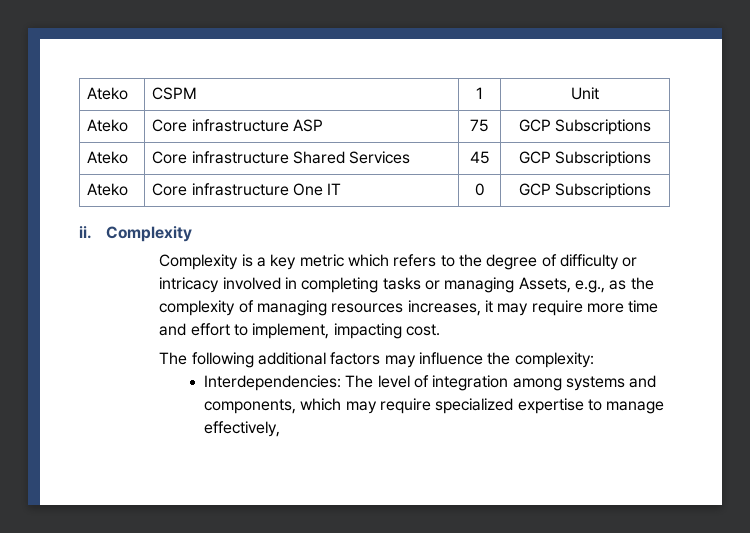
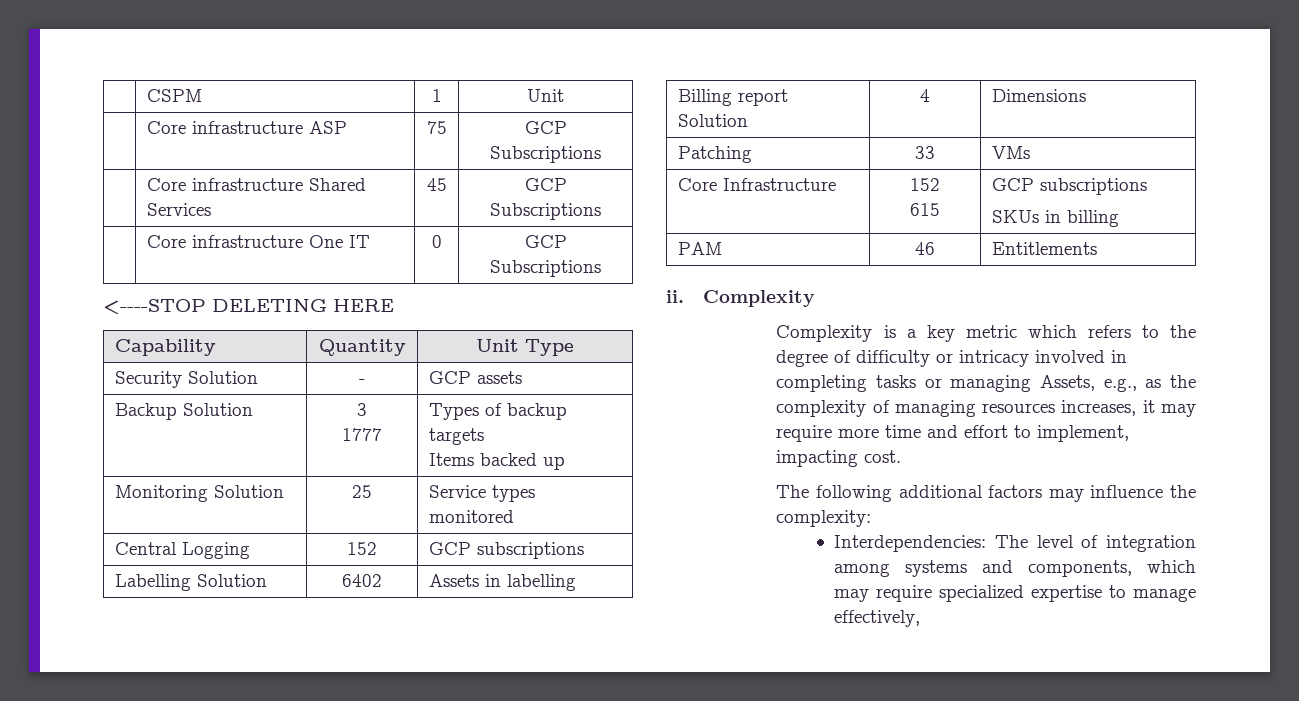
- Ateko | CSPM | 1 | Unit
+ | CSPM | 1 | Unit
- Ateko | Core infrastructure ASP | 75 | GCP Subscriptions
+ | Core infrastructure ASP | 75 | GCP Subscriptions
- Ateko | Core infrastructure Shared Services | 45 | GCP Subscriptions
+ | Core infrastructure Shared Services | 45 | GCP Subscriptions
- Ateko | Core infrastructure One IT | 0 | GCP Subscriptions
+ | Core infrastructure One IT | 0 | GCP Subscriptions
+ <----STOP DELETING HERE
+ Capability | Quantity | Unit Type
+ Security Solution | - | GCP assets
+ Backup Solution | 3
+ 1777 | Types of backup targets
+ Items backed up
+ Monitoring Solution | 25 | Service types monitored
+ Central Logging | 152 | GCP subscriptions
+ Labelling Solution | 6402 | Assets in labelling
+ Billing report Solution | 4 | Dimensions
+ Patching | 33 | VMs
+ Core Infrastructure | 152
+ 615 | GCP subscriptions
+ SKUs in billing
+ PAM | 46 | Entitlements

